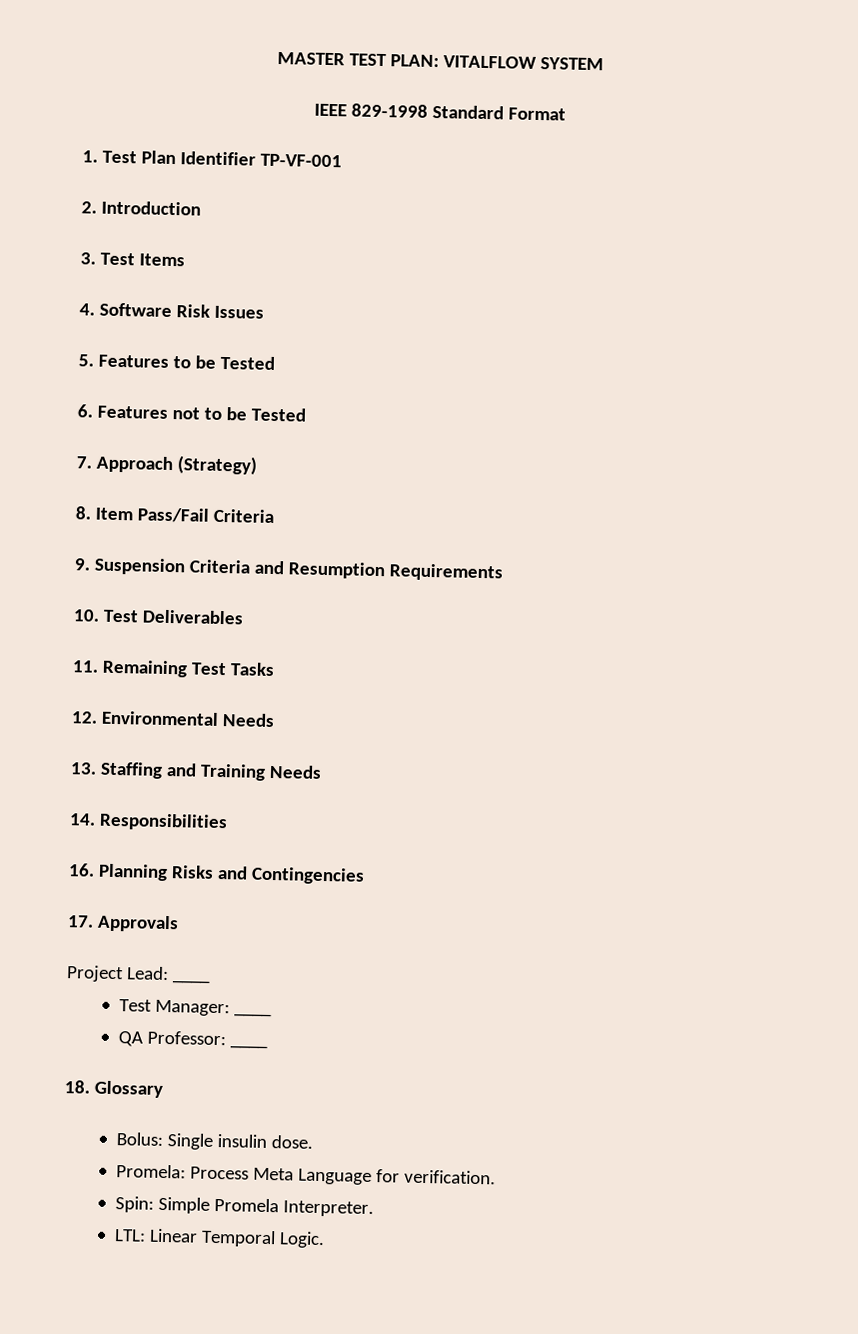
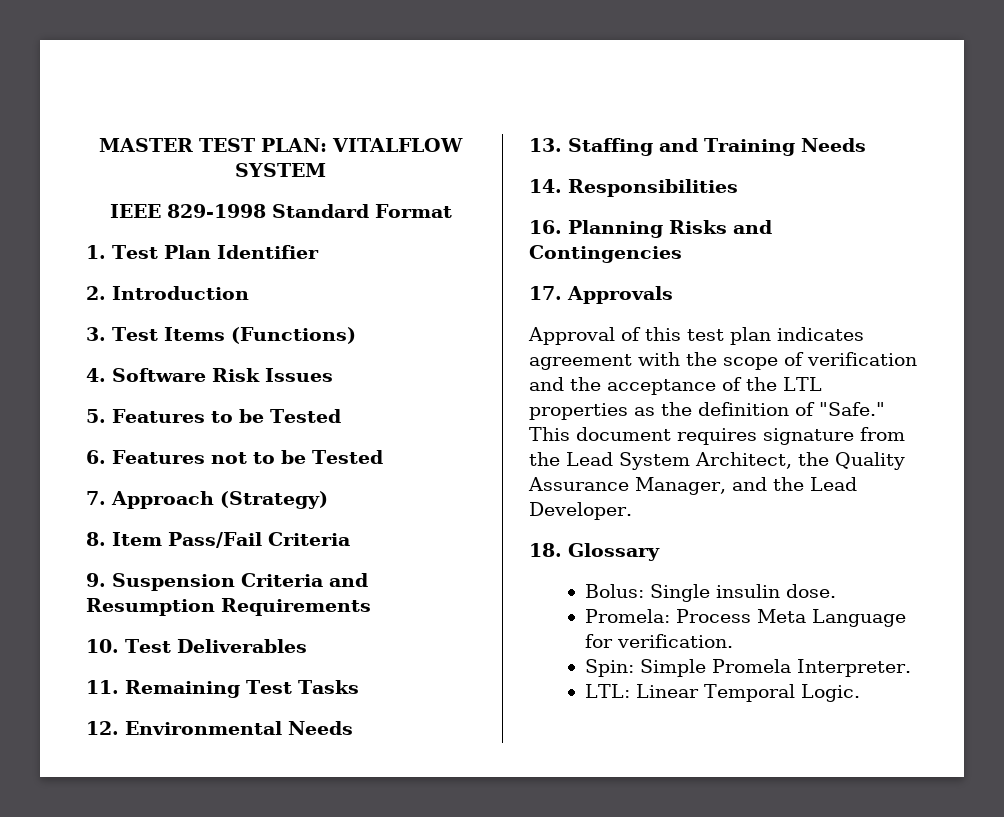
- 1. Test Plan Identifier TP-VF-001
+ 1. Test Plan Identifier
- 3. Test Items
+ 3. Test Items (Functions)
- Project Lead: ____
- Test Manager: ____
- QA Professor: ____
+ Approval of this test plan indicates agreement with the scope of verification and the acceptance of the LTL properties as the definition of "Safe." This document requires signature from the Lead System Architect, the Quality Assurance Manager, and the Lead Developer.

